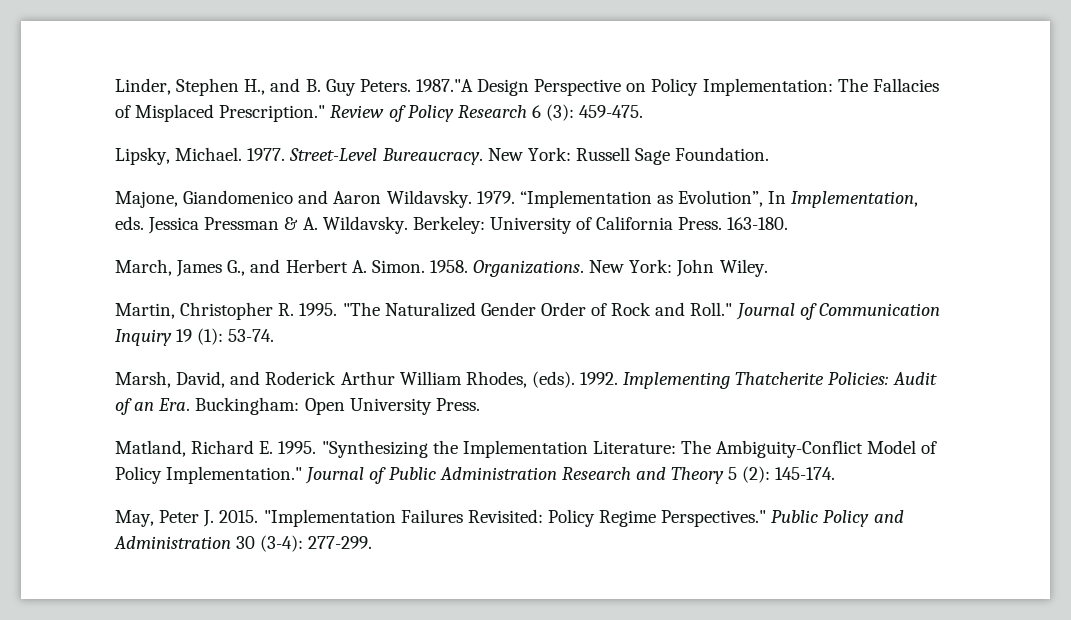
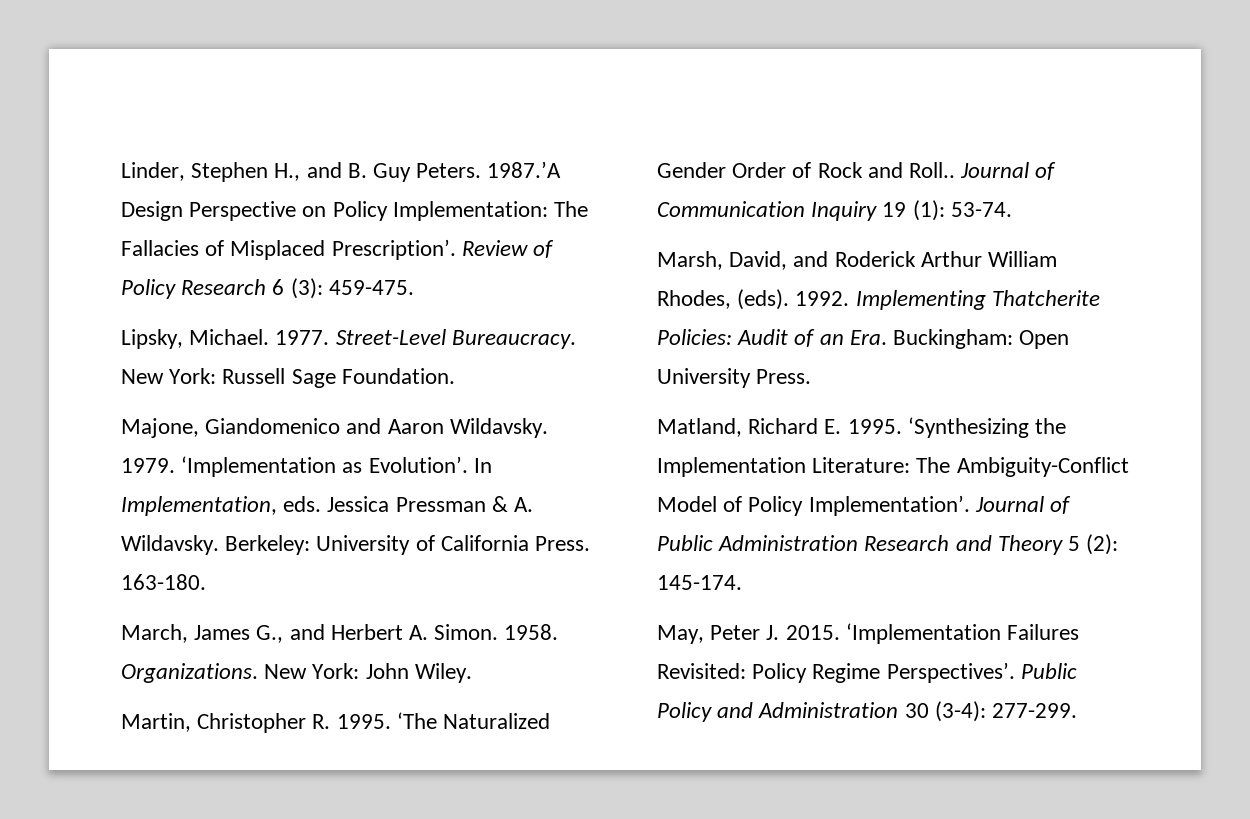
- 1987."A Design Perspective on Policy Implementation: The Fallacies of Misplaced Prescription."
+ 1987.’A Design Perspective on Policy Implementation: The Fallacies of Misplaced Prescription’.
- “Implementation as Evolution”, In Implementation, eds. Jessica Pressman & A. Wildavsky.
+ ‘Implementation as Evolution’. In Implementation, eds. Jessica Pressman & A. Wildavsky.
- "The Naturalized Gender Order of Rock and Roll."
+ ‘The Naturalized Gender Order of Rock and Roll..
- "Synthesizing the Implementation Literature: The Ambiguity-Conflict Model of Policy Implementation."
+ ‘Synthesizing the Implementation Literature: The Ambiguity-Conflict Model of Policy Implementation’.
- "Implementation Failures Revisited: Policy Regime Perspectives."
+ ‘Implementation Failures Revisited: Policy Regime Perspectives’.

